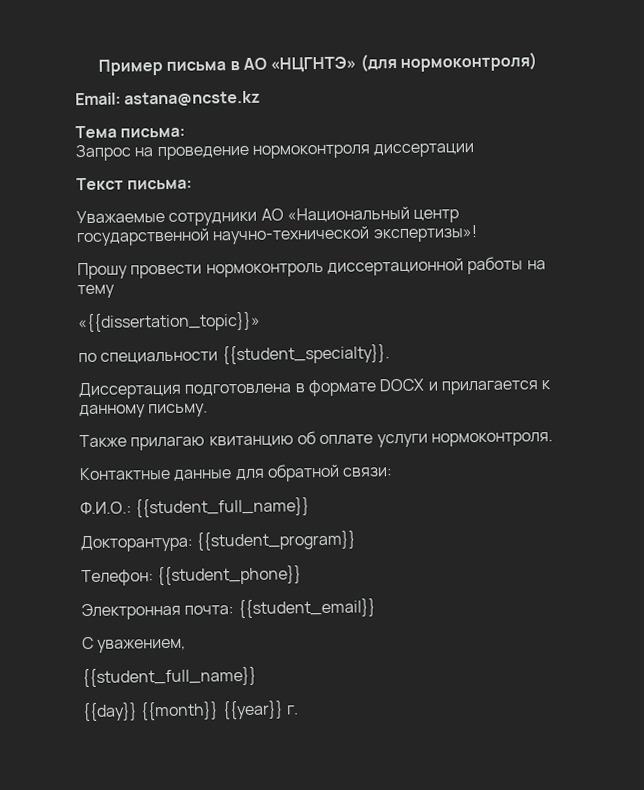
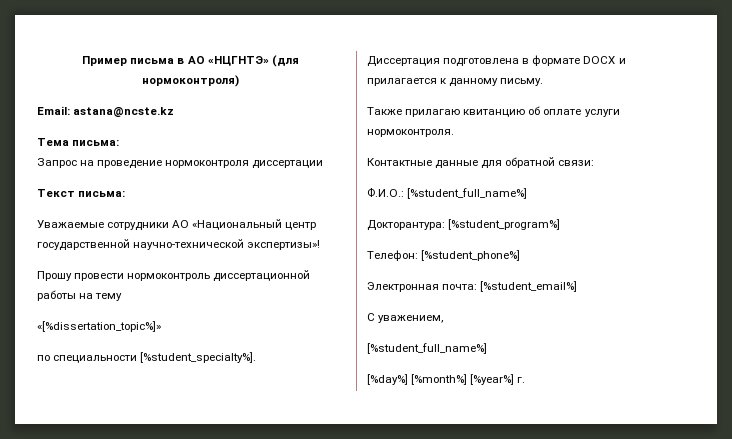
- «{{dissertation_topic}}»
+ «[%dissertation_topic%]»
- по специальности {{student_specialty}}.
+ по специальности [%student_specialty%].
- Ф.И.О.: {{student_full_name}}
+ Ф.И.О.: [%student_full_name%]
- Докторантура: {{student_program}}
+ Докторантура: [%student_program%]
- Телефон: {{student_phone}}
+ Телефон: [%student_phone%]
- Электронная почта: {{student_email}}
+ Электронная почта: [%student_email%]
  С уважением,
- {{student_full_name}}
- {{day}} {{month}} {{year}} г.
+ [%student_full_name%]
+ [%day%] [%month%] [%year%] г.

